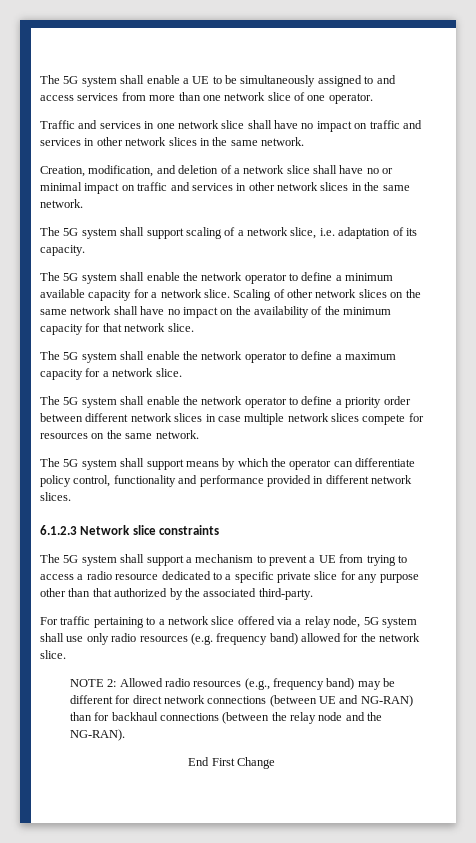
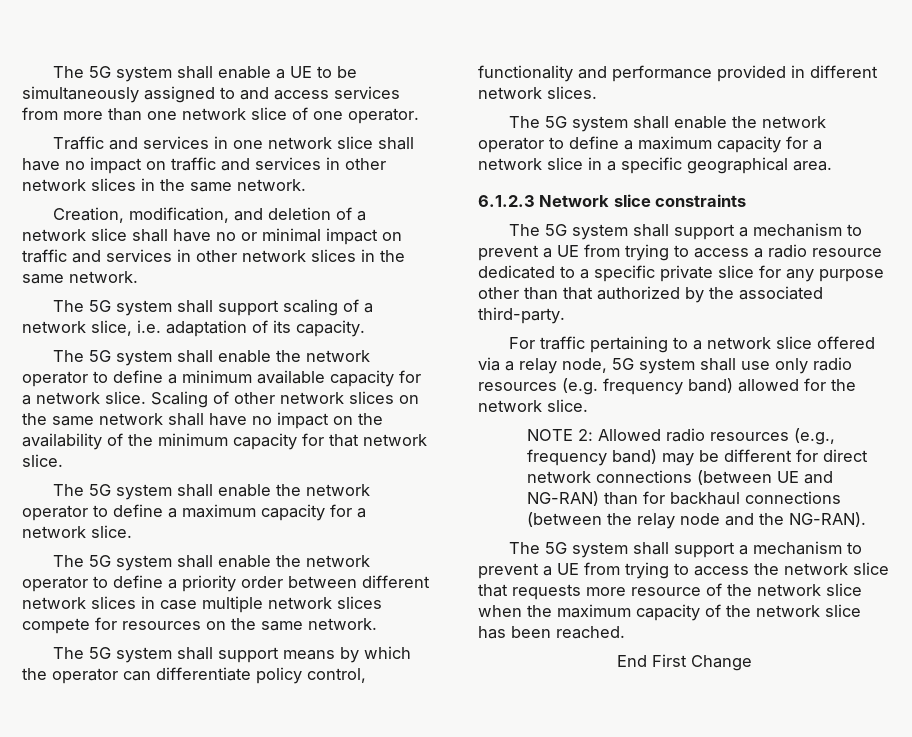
+ The 5G system shall enable the network operator to define a maximum capacity for a network slice in a specific geographical area.
+ The 5G system shall support a mechanism to prevent a UE from trying to access the network slice that requests more resource of the network slice when the maximum capacity of the network slice has been reached.

